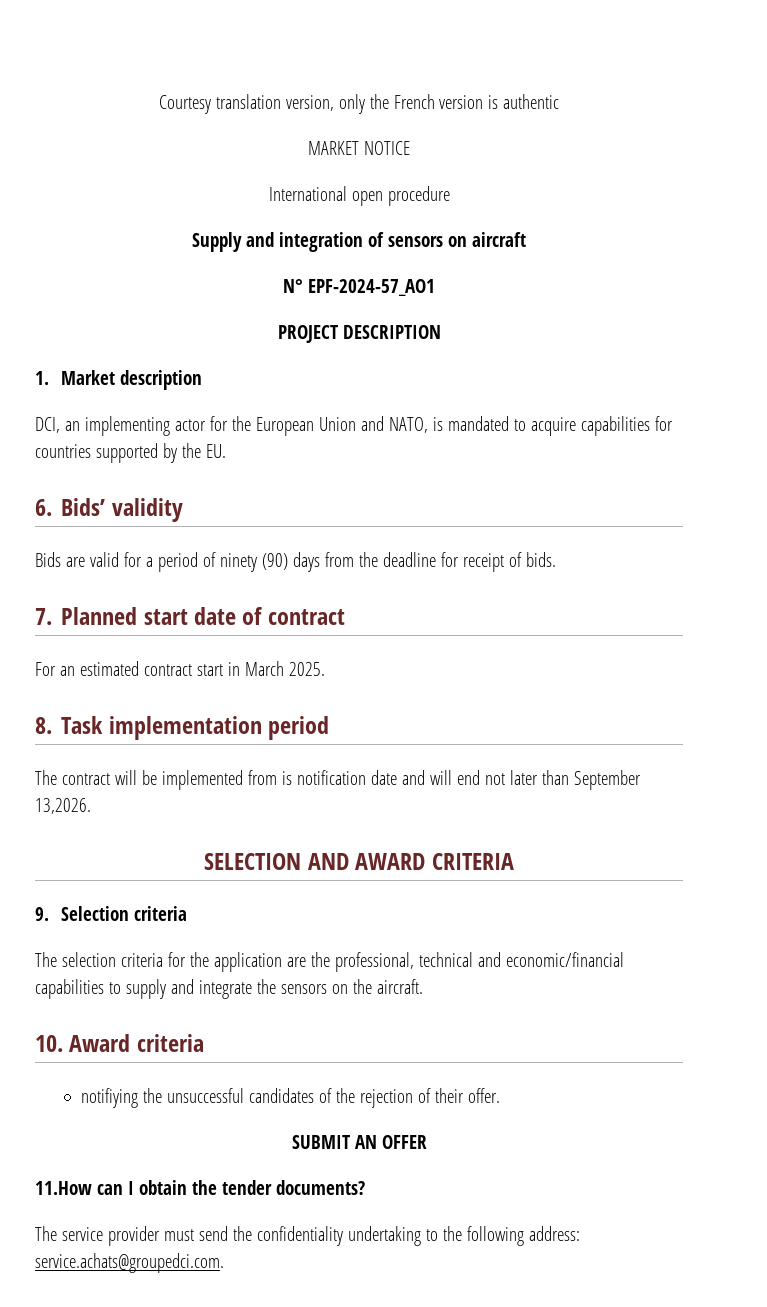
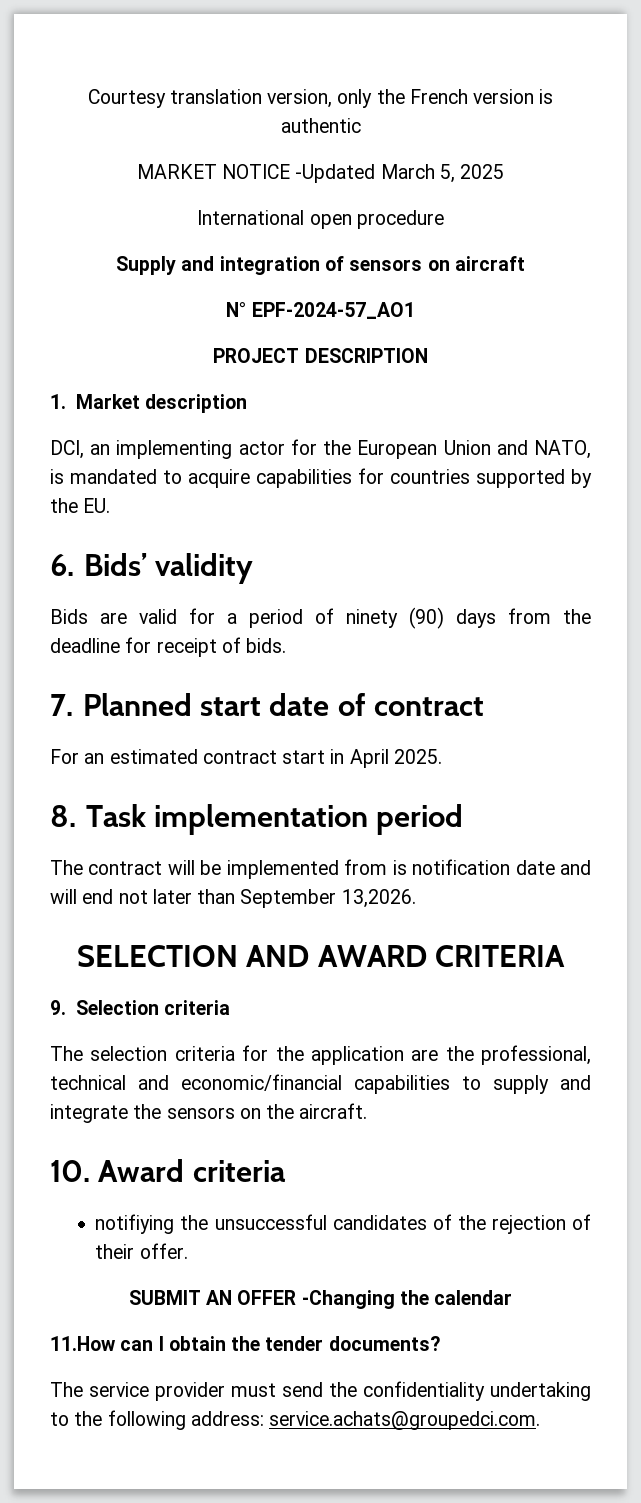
- MARKET NOTICE
+ MARKET NOTICE -Updated March 5, 2025
- For an estimated contract start in March 2025.
+ For an estimated contract start in April 2025.
- SUBMIT AN OFFER
+ SUBMIT AN OFFER -Changing the calendar

